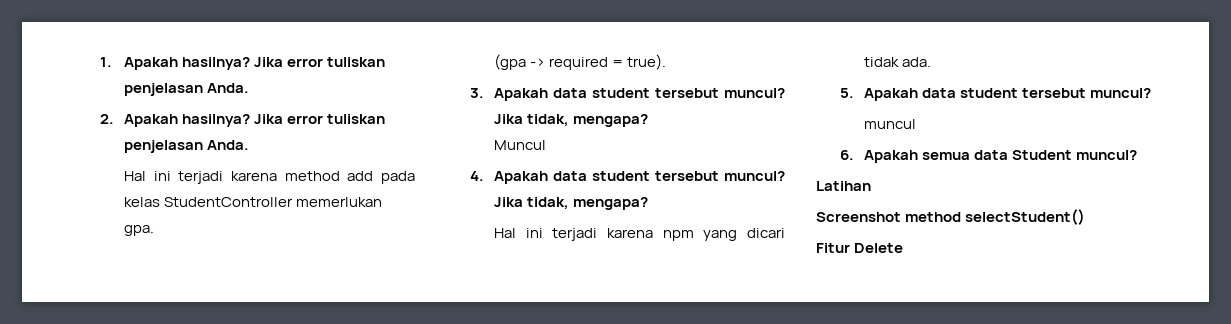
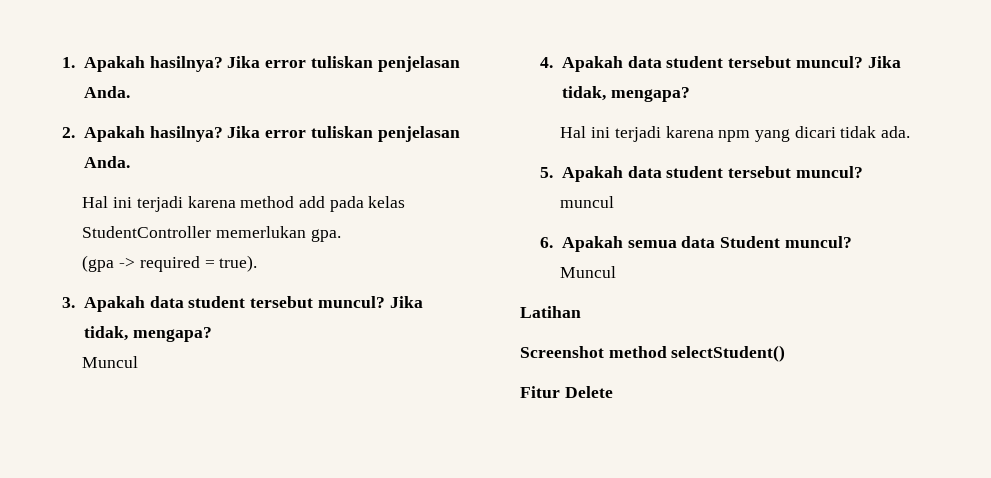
  6. Apakah semua data Student muncul?
+ Muncul

